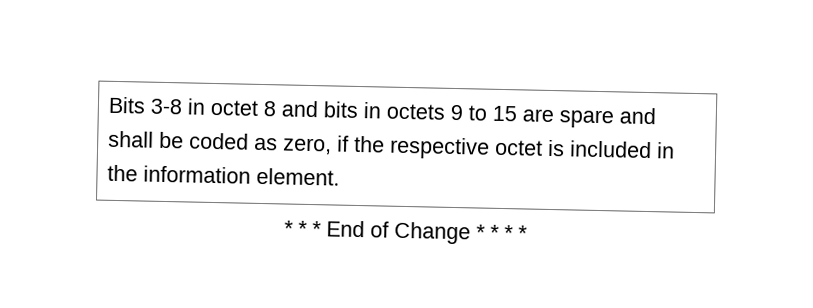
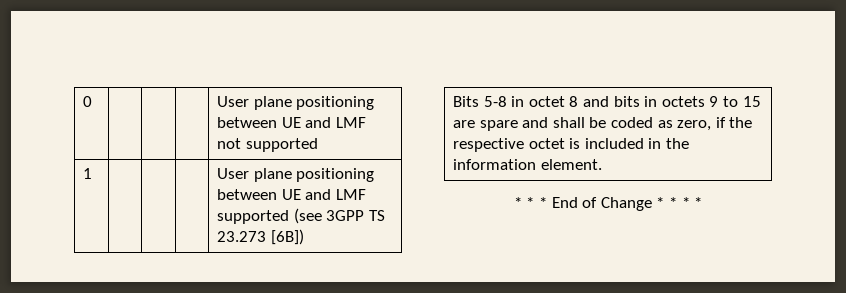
- Bits 3-8 in octet 8 and bits in octets 9 to 15 are spare and shall be coded as zero, if the respective octet is included in the information element.
+ 0 | | | | User plane positioning between UE and LMF not supported
+ 1 | | | | User plane positioning between UE and LMF supported (see 3GPP TS 23.273 [6B])
+ Bits 5-8 in octet 8 and bits in octets 9 to 15 are spare and shall be coded as zero, if the respective octet is included in the information element.

